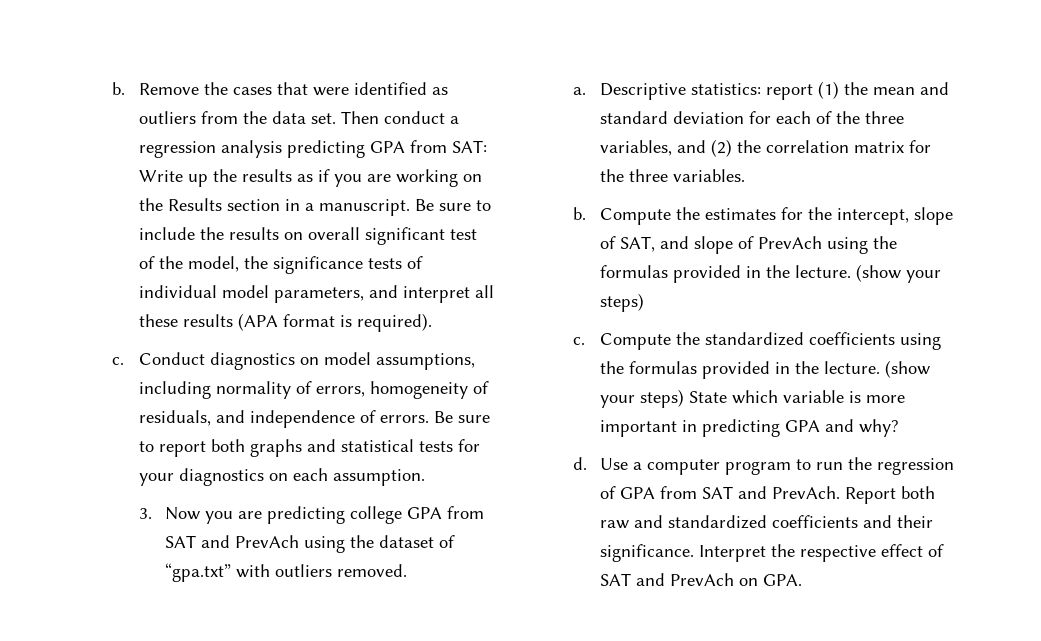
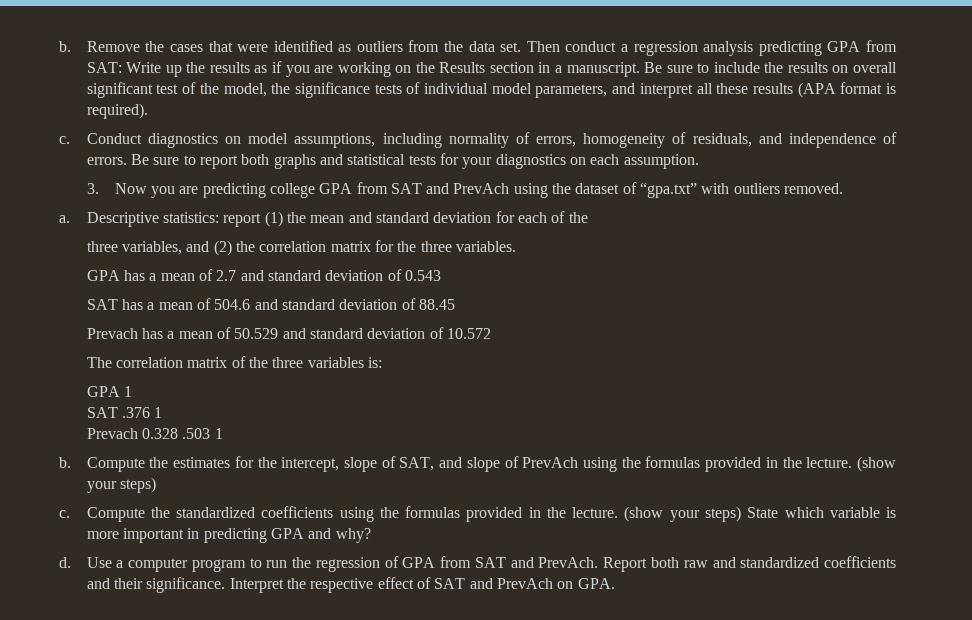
- Descriptive statistics: report (1) the mean and standard deviation for each of the three variables, and (2) the correlation matrix for the three variables.
+ Descriptive statistics: report (1) the mean and standard deviation for each of the
+ three variables, and (2) the correlation matrix for the three variables.
+ GPA has a mean of 2.7 and standard deviation of 0.543
+ SAT has a mean of 504.6 and standard deviation of 88.45
+ Prevach has a mean of 50.529 and standard deviation of 10.572
+ The correlation matrix of the three variables is:
+ GPA 1
+ SAT .376 1
+ Prevach 0.328 .503 1

